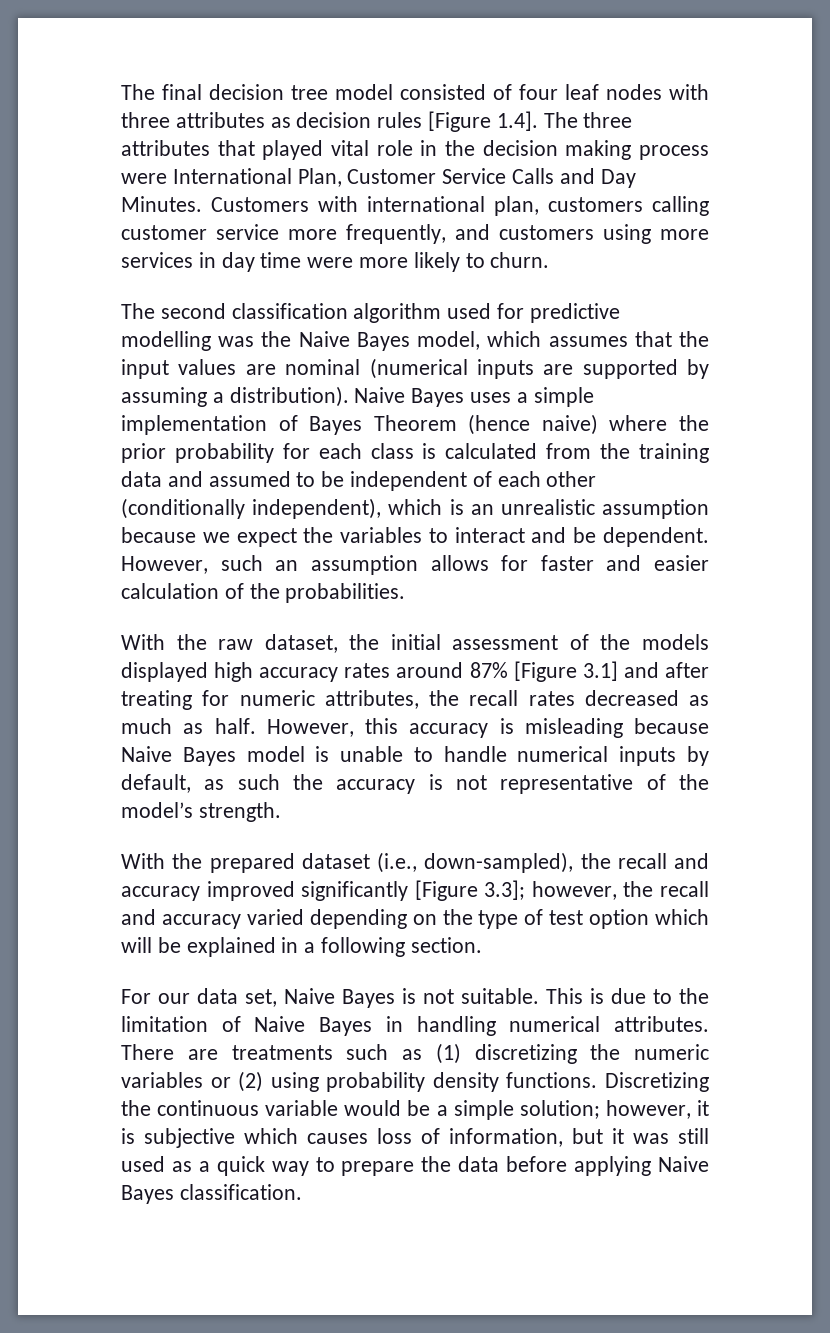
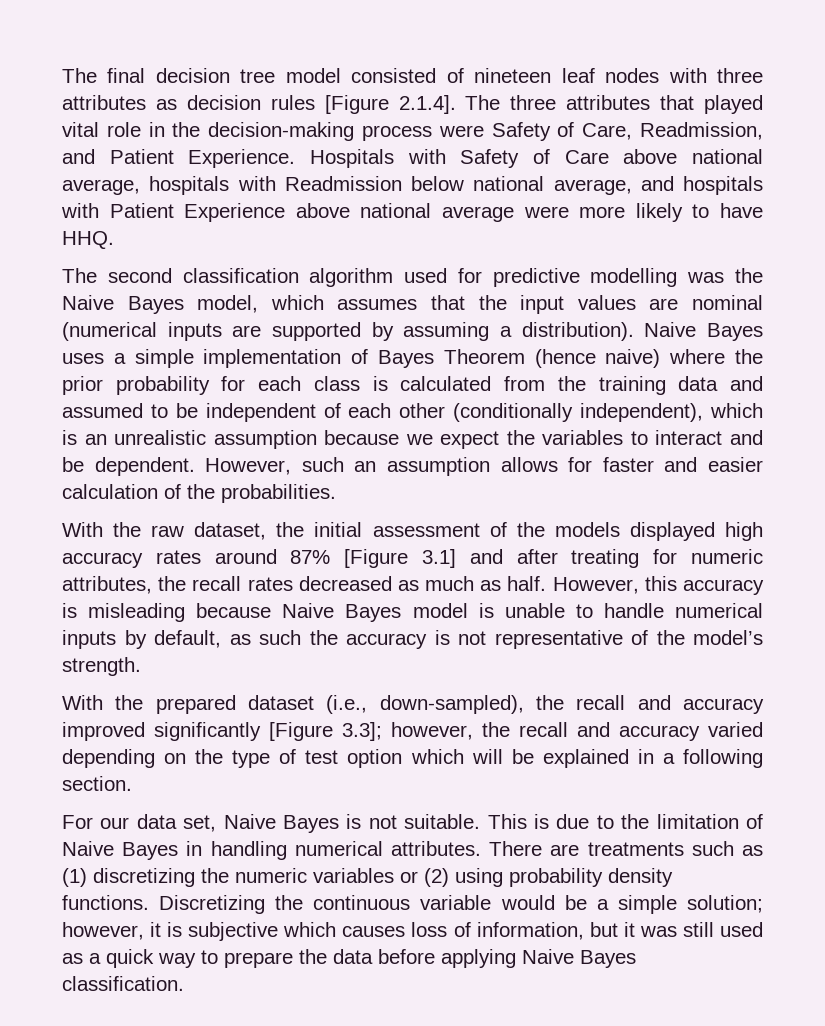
- The final decision tree model consisted of four leaf nodes with three attributes as decision rules [Figure 1.4]. The three attributes that played vital role in the decision making process were International Plan, Customer Service Calls and Day Minutes. Customers with international plan, customers calling customer service more frequently, and customers using more services in day time were more likely to churn.
+ The final decision tree model consisted of nineteen leaf nodes with three attributes as decision rules [Figure 2.1.4]. The three attributes that played vital role in the decision-making process were Safety of Care, Readmission, and Patient Experience. Hospitals with Safety of Care above national average, hospitals with Readmission below national average, and hospitals with Patient Experience above national average were more likely to have HHQ.

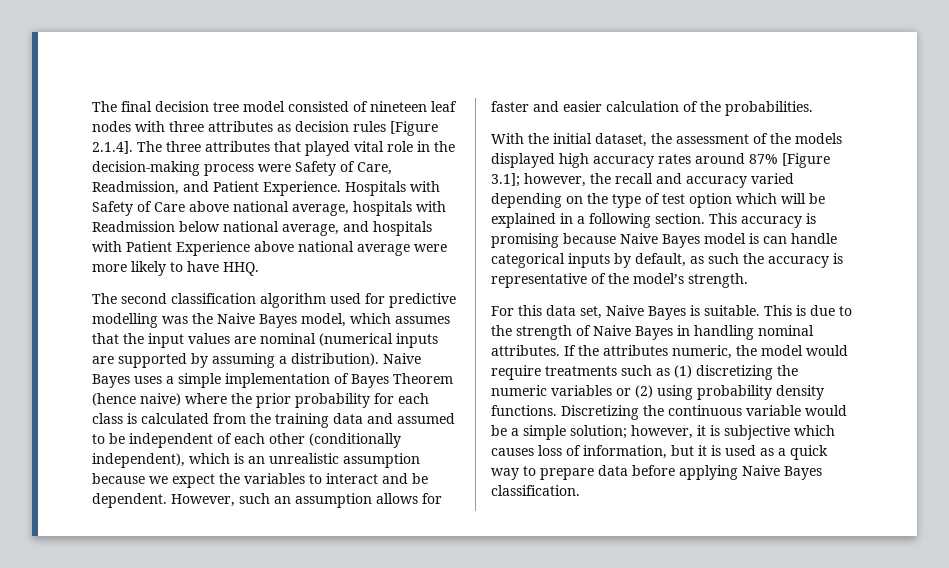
- With the raw dataset, the initial assessment of the models displayed high accuracy rates around 87% [Figure 3.1] and after treating for numeric attributes, the recall rates decreased as much as half. However, this accuracy is misleading because Naive Bayes model is unable to handle numerical inputs by default, as such the accuracy is not representative of the model’s strength.
- With the prepared dataset (i.e., down-sampled), the recall and accuracy improved significantly [Figure 3.3]; however, the recall and accuracy varied depending on the type of test option which will be explained in a following section.
+ With the initial dataset, the assessment of the models displayed high accuracy rates around 87% [Figure 3.1]; however, the recall and accuracy varied depending on the type of test option which will be explained in a following section. This accuracy is promising because Naive Bayes model is can handle categorical inputs by default, as such the accuracy is representative of the model’s strength.
- For our data set, Naive Bayes is not suitable.
+ For this data set, Naive Bayes is suitable.
- This is due to the limitation of Naive Bayes in handling numerical attributes. There are treatments such as (1) discretizing the numeric variables or (2) using probability density functions.
+ This is due to the strength of Naive Bayes in handling nominal attributes. If the attributes numeric, the model would require treatments such as (1) discretizing the numeric variables or (2) using probability density functions.
- Discretizing the continuous variable would be a simple solution; however, it is subjective which causes loss of information, but it was still used as a quick way to prepare the data before applying Naive Bayes classification.
+ Discretizing the continuous variable would be a simple solution; however, it is subjective which causes loss of information, but it is used as a quick way to prepare data before applying Naive Bayes classification.

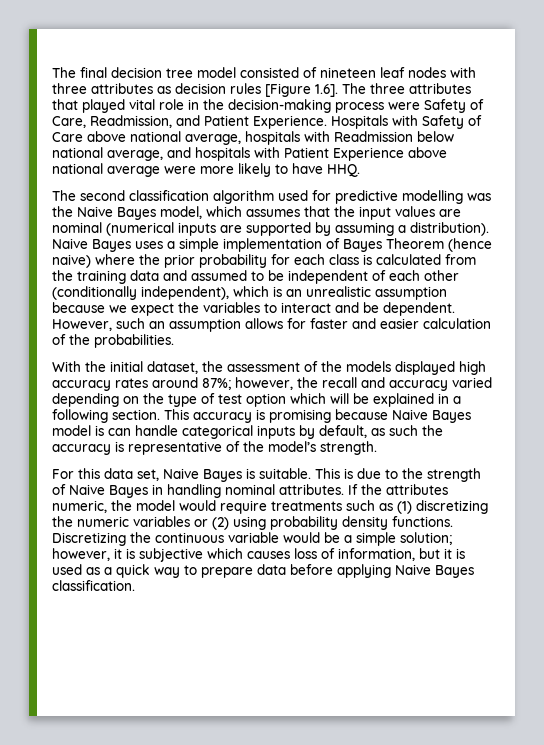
- The final decision tree model consisted of nineteen leaf nodes with three attributes as decision rules [Figure 2.1.4]. The three attributes that played vital role in the decision-making process were Safety of Care, Readmission, and Patient Experience.
+ The final decision tree model consisted of nineteen leaf nodes with three attributes as decision rules [Figure 1.6]. The three attributes that played vital role in the decision-making process were Safety of Care, Readmission, and Patient Experience.
- With the initial dataset, the assessment of the models displayed high accuracy rates around 87% [Figure 3.1]; however, the recall and accuracy varied depending on the type of test option which will be explained in a following section.
+ With the initial dataset, the assessment of the models displayed high accuracy rates around 87%; however, the recall and accuracy varied depending on the type of test option which will be explained in a following section.

